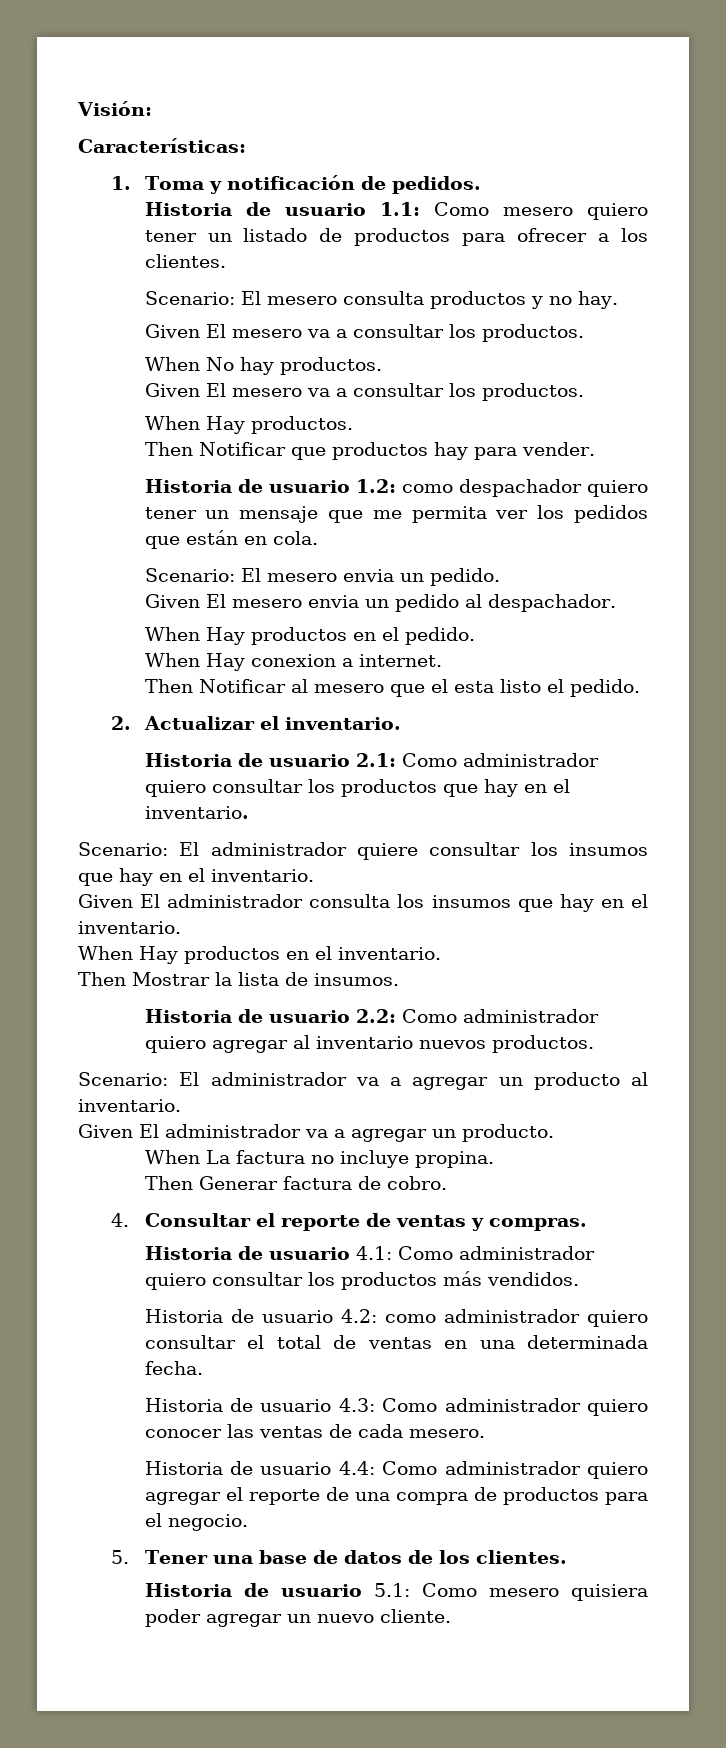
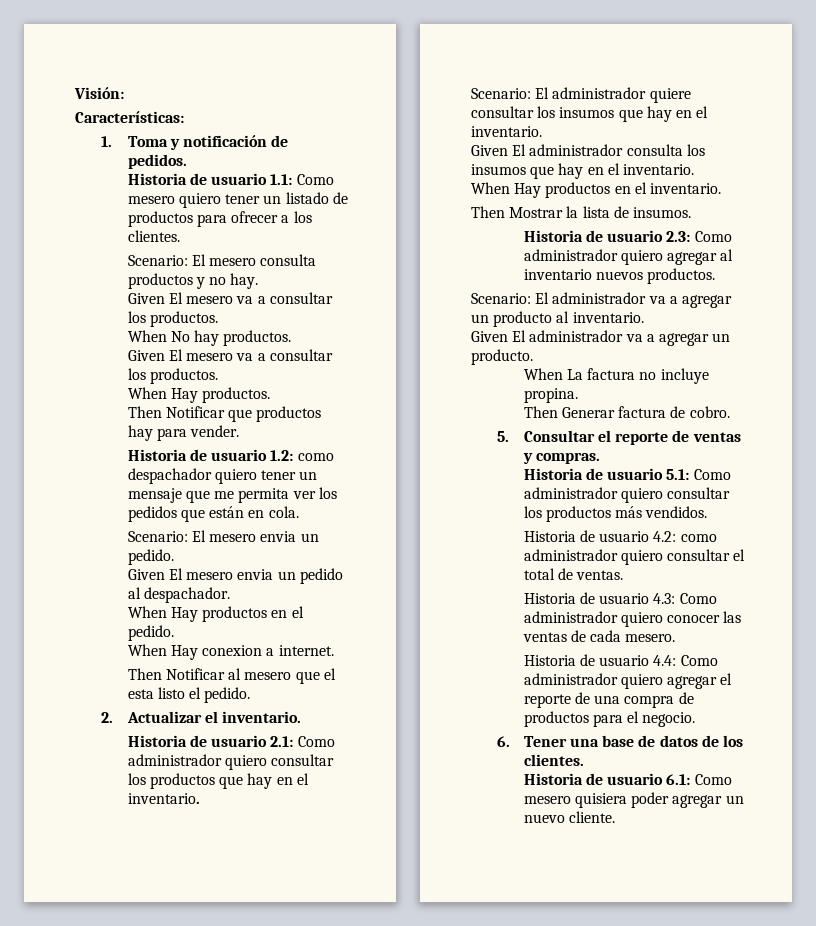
- Historia de usuario 2.2: Como administrador quiero agregar al inventario nuevos productos.
+ Historia de usuario 2.3: Como administrador quiero agregar al inventario nuevos productos.
- 4. Consultar el reporte de ventas y compras.
+ 5. Consultar el reporte de ventas y compras.
- Historia de usuario 4.1: Como administrador quiero consultar los productos más vendidos.
+ Historia de usuario 5.1: Como administrador quiero consultar los productos más vendidos.
- Historia de usuario 4.2: como administrador quiero consultar el total de ventas en una determinada fecha.
+ Historia de usuario 4.2: como administrador quiero consultar el total de ventas.
- 5. Tener una base de datos de los clientes.
+ 6. Tener una base de datos de los clientes.
- Historia de usuario 5.1: Como mesero quisiera poder agregar un nuevo cliente.
+ Historia de usuario 6.1: Como mesero quisiera poder agregar un nuevo cliente.

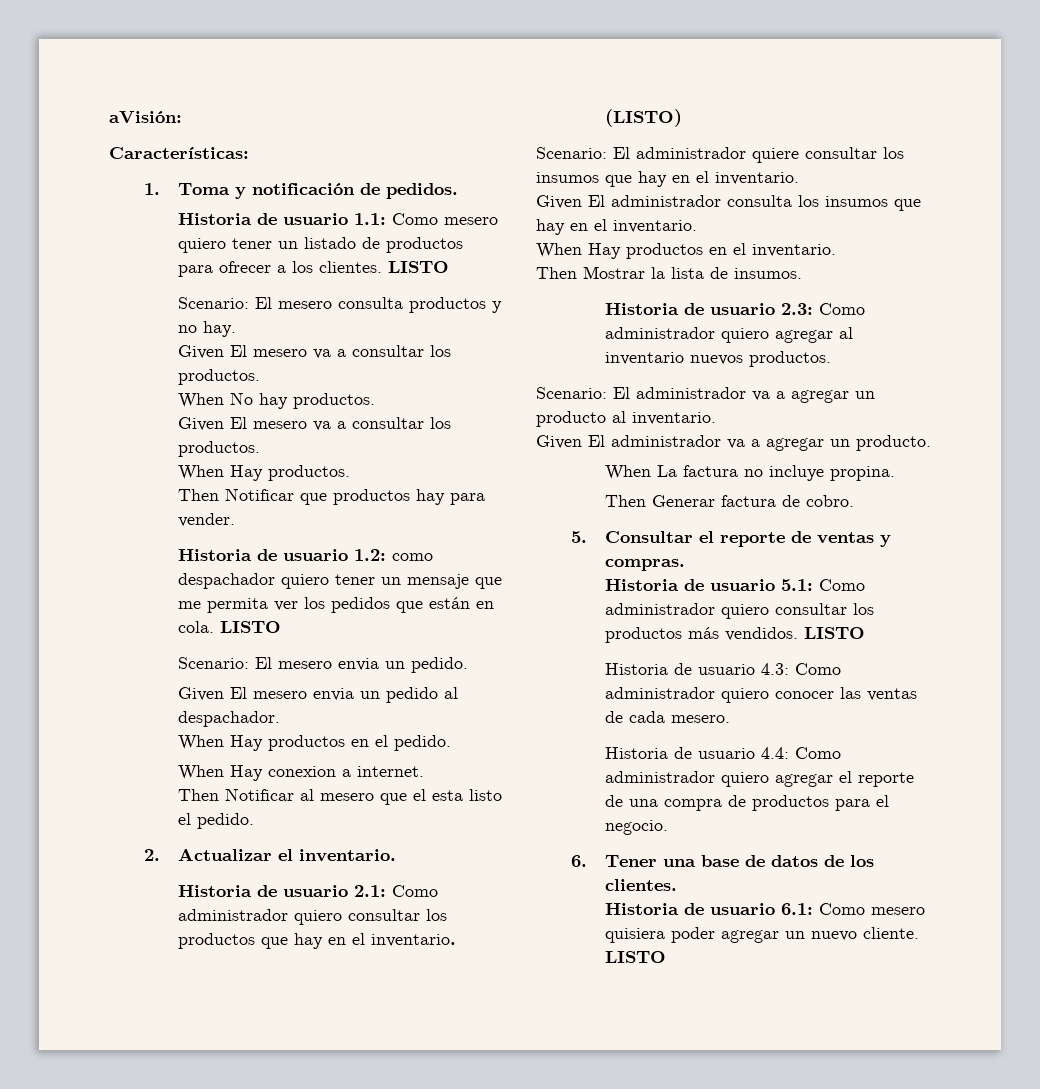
- Visión:
+ aVisión:
- Historia de usuario 1.1: Como mesero quiero tener un listado de productos para ofrecer a los clientes.
+ Historia de usuario 1.1: Como mesero quiero tener un listado de productos para ofrecer a los clientes. LISTO
- Historia de usuario 1.2: como despachador quiero tener un mensaje que me permita ver los pedidos que están en cola.
+ Historia de usuario 1.2: como despachador quiero tener un mensaje que me permita ver los pedidos que están en cola. LISTO
+ (LISTO)
- Historia de usuario 5.1: Como administrador quiero consultar los productos más vendidos.
- Historia de usuario 4.2: como administrador quiero consultar el total de ventas.
+ Historia de usuario 5.1: Como administrador quiero consultar los productos más vendidos. LISTO
- Historia de usuario 6.1: Como mesero quisiera poder agregar un nuevo cliente.
+ Historia de usuario 6.1: Como mesero quisiera poder agregar un nuevo cliente. LISTO

